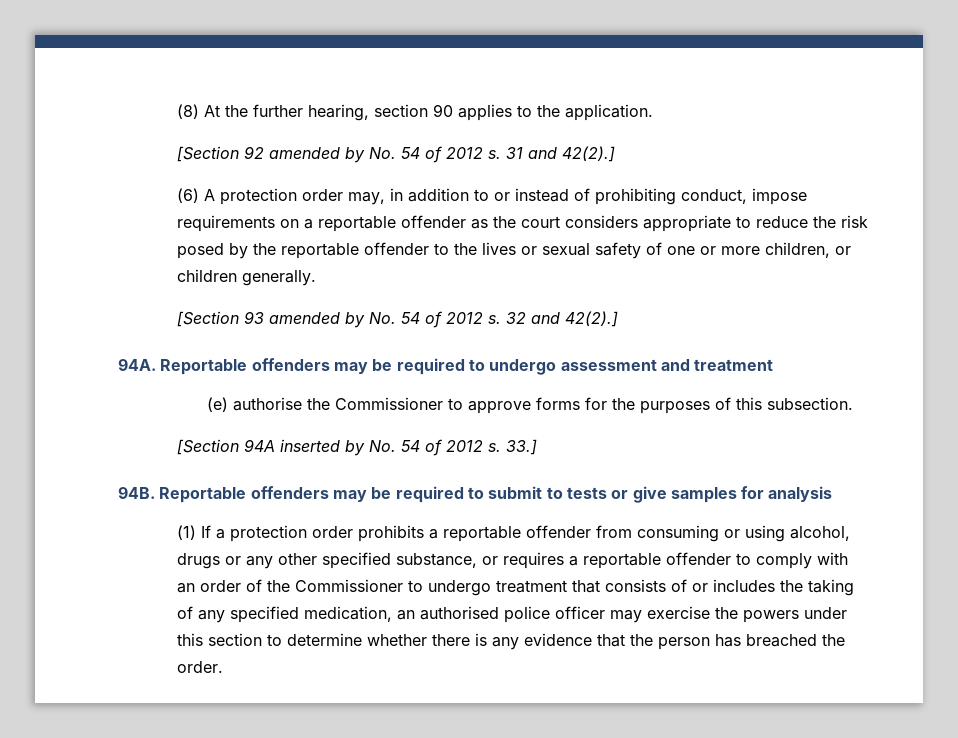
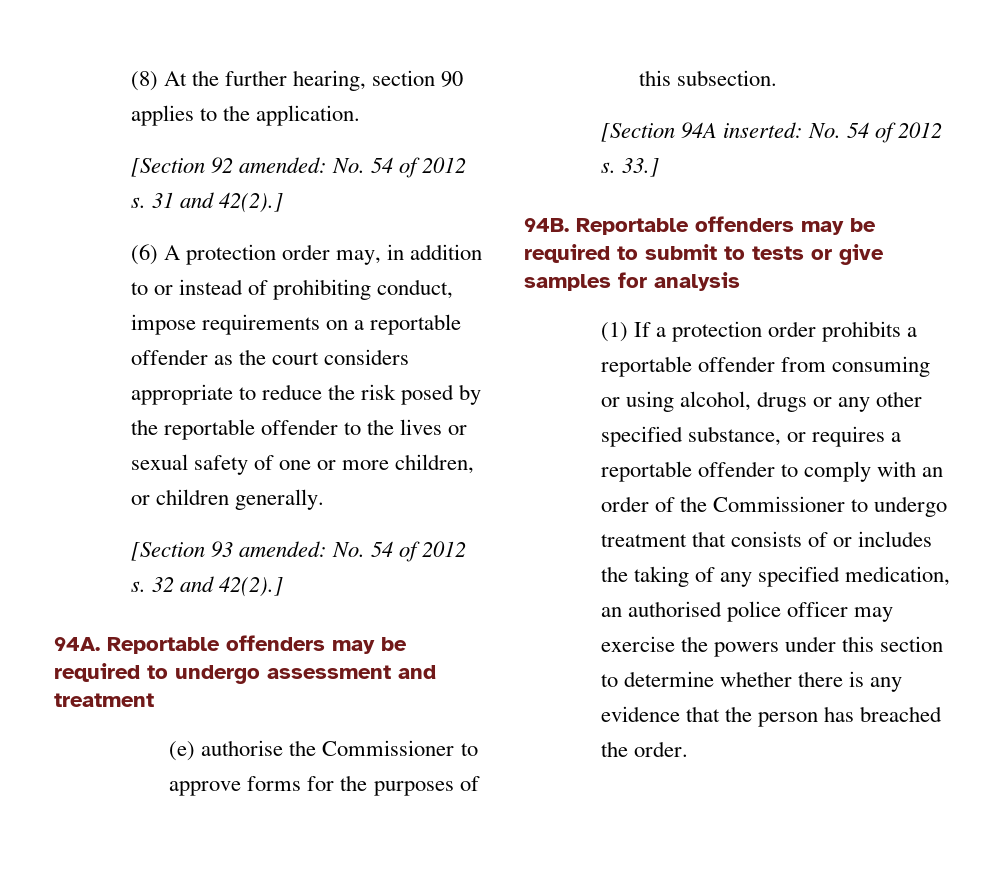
- [Section 92 amended by No. 54 of 2012 s.
+ [Section 92 amended: No. 54 of 2012 s.
- [Section 93 amended by No. 54 of 2012 s.
+ [Section 93 amended: No. 54 of 2012 s.
- [Section 94A inserted by No. 54 of 2012 s.
+ [Section 94A inserted: No. 54 of 2012 s.

